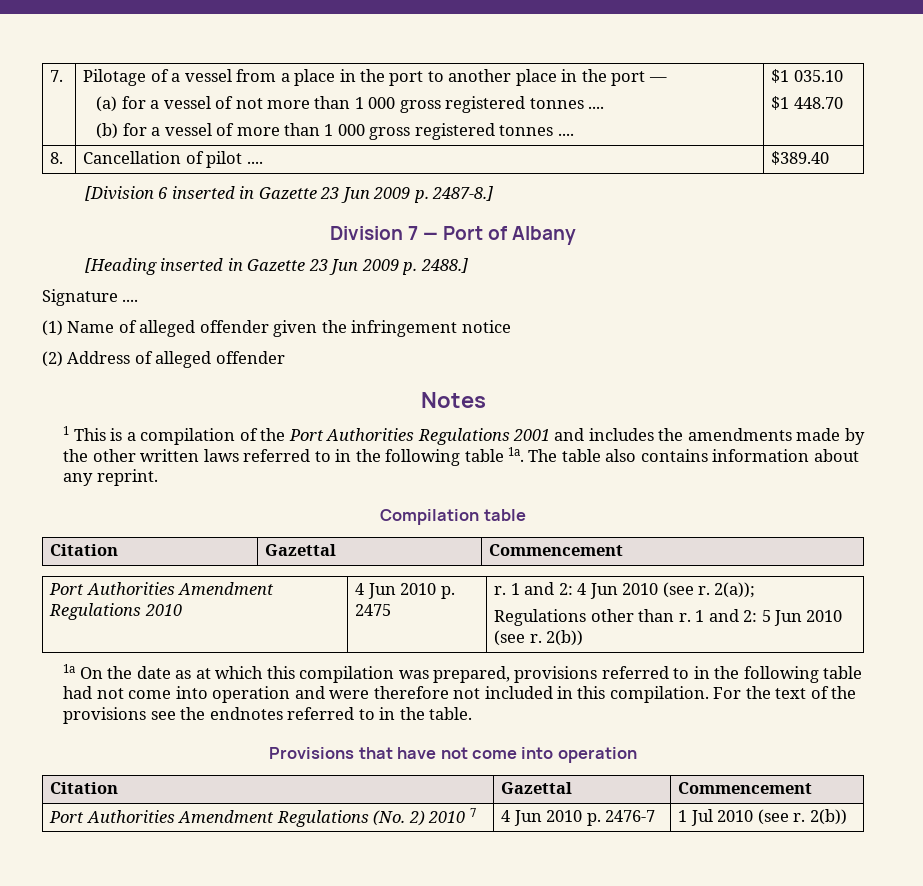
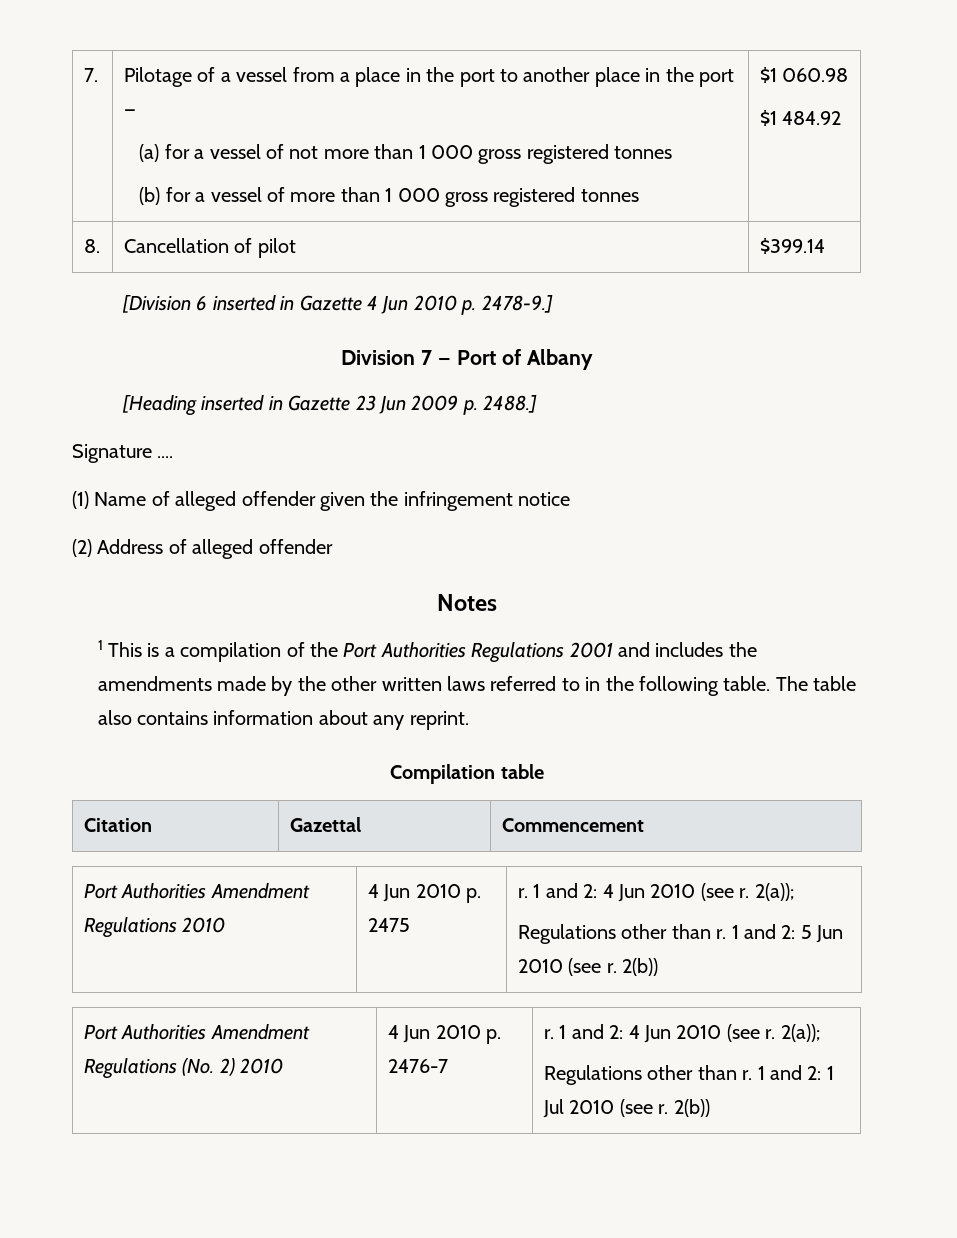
- (a) for a vessel of not more than 1 000 gross registered tonnes ....
+ (a) for a vessel of not more than 1 000 gross registered tonnes
- (b) for a vessel of more than 1 000 gross registered tonnes .... | $1 035.10
- $1 448.70
+ (b) for a vessel of more than 1 000 gross registered tonnes | $1 060.98
+ $1 484.92
- 8. | Cancellation of pilot .... | $389.40
+ 8. | Cancellation of pilot | $399.14
- [Division 6 inserted in Gazette 23 Jun 2009 p. 2487-8.]
+ [Division 6 inserted in Gazette 4 Jun 2010 p. 2478-9.]
- 1 This is a compilation of the Port Authorities Regulations 2001 and includes the amendments made by the other written laws referred to in the following table 1a.
+ 1 This is a compilation of the Port Authorities Regulations 2001 and includes the amendments made by the other written laws referred to in the following table.
- 1a On the date as at which this compilation was prepared, provisions referred to in the following table had not come into operation and were therefore not included in this compilation. For the text of the provisions see the endnotes referred to in the table.
- Provisions that have not come into operation
- Citation | Gazettal | Commencement
- Port Authorities Amendment Regulations (No. 2) 2010 7 | 4 Jun 2010 p. 2476-7 | 1 Jul 2010 (see r. 2(b))
+ Port Authorities Amendment Regulations (No. 2) 2010 | 4 Jun 2010 p. 2476-7 | r. 1 and 2: 4 Jun 2010 (see r. 2(a));
+ Regulations other than r. 1 and 2: 1 Jul 2010 (see r. 2(b))

